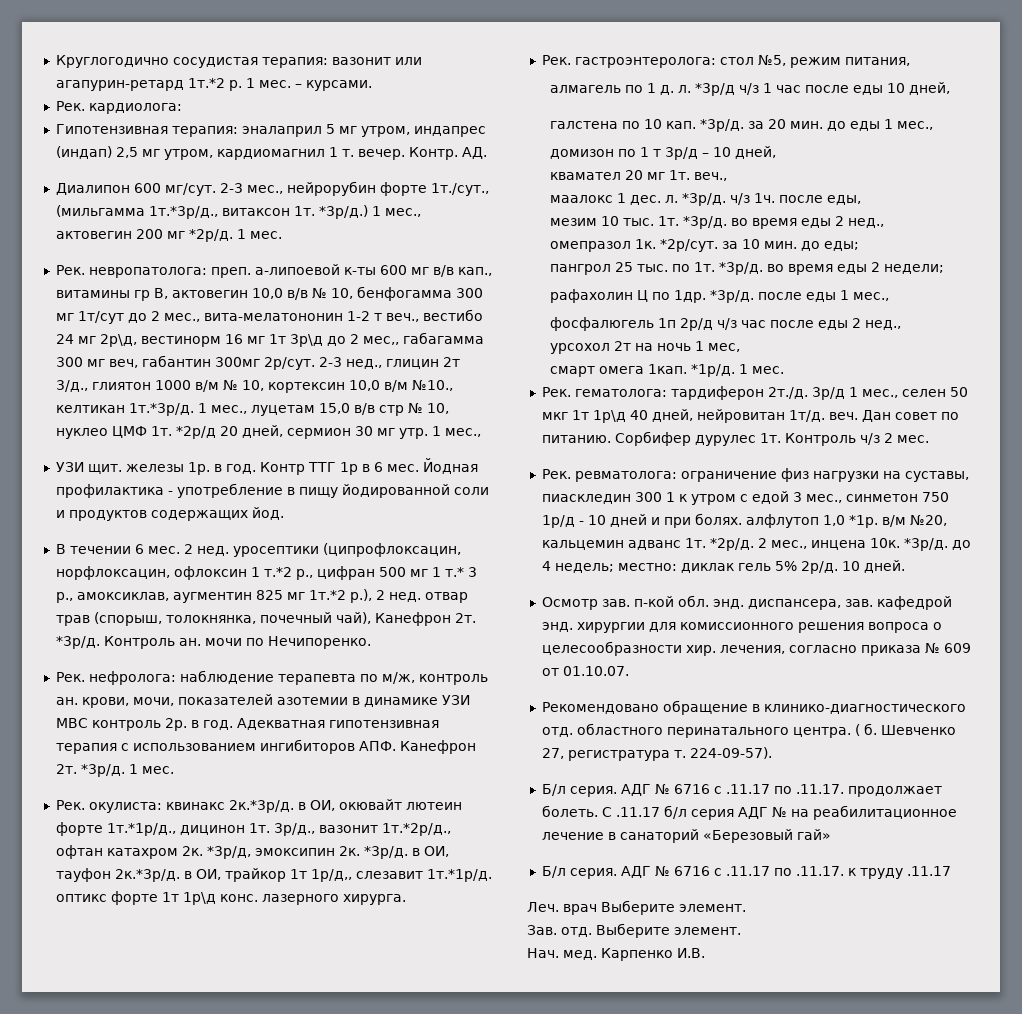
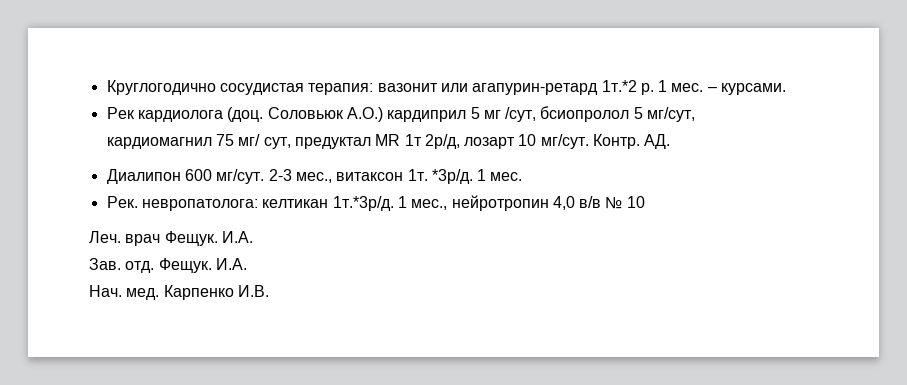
- Рек. кардиолога:
- Гипотензивная терапия: эналаприл 5 мг утром, индапрес (индап) 2,5 мг утром, кардиомагнил 1 т. вечер.
+ Рек кардиолога (доц. Соловьюк А.О.) кардиприл 5 мг /сут, бсиопролол 5 мг/сут, кардиомагнил 75 мг/ сут, предуктал MR 1т 2р/д, лозарт 10 мг/сут.
- 2-3 мес., нейрорубин форте 1т./сут., (мильгамма 1т.*3р/д., витаксон 1т. *3р/д.) 1 мес., актовегин 200 мг *2р/д. 1 мес.
- Рек. невропатолога: преп. а-липоевой к-ты 600 мг в/в кап., витамины гр В, актовегин 10,0 в/в № 10, бенфогамма 300 мг 1т/сут до 2 мес., вита-мелатононин 1-2 т веч., вестибо 24 мг 2р\д, вестинорм 16 мг 1т 3р\д до 2 мес,, габагамма 300 мг веч, габантин 300мг 2р/сут. 2-3 нед., глицин 2т 3/д., глиятон 1000 в/м № 10, кортексин 10,0 в/м №10., келтикан 1т.*3р/д. 1 мес., луцетам 15,0 в/в стр № 10, нуклео ЦМФ 1т. *2р/д 20 дней, сермион 30 мг утр. 1 мес.,
- УЗИ щит. железы 1р. в год. Контр ТТГ 1р в 6 мес. Йодная профилактика - употребление в пищу йодированной соли и продуктов содержащих йод.
- В течении 6 мес. 2 нед. уросептики (ципрофлоксацин, норфлоксацин, офлоксин 1 т.*2 р., цифран 500 мг 1 т.* 3 р., амоксиклав, аугментин 825 мг 1т.*2 р.), 2 нед. отвар трав (спорыш, толокнянка, почечный чай), Канефрон 2т. *3р/д. Контроль ан. мочи по Нечипоренко.
- Рек. нефролога: наблюдение терапевта по м/ж, контроль ан. крови, мочи, показателей азотемии в динамике УЗИ МВС контроль 2р. в год. Адекватная гипотензивная терапия с использованием ингибиторов АПФ. Канефрон 2т. *3р/д. 1 мес.
- Рек. окулиста: квинакс 2к.*3р/д. в ОИ, окювайт лютеин форте 1т.*1р/д., дицинон 1т. 3р/д., вазонит 1т.*2р/д., офтан катахром 2к. *3р/д, эмоксипин 2к. *3р/д. в ОИ, тауфон 2к.*3р/д. в ОИ, трайкор 1т 1р/д,, слезавит 1т.*1р/д. оптикс форте 1т 1р\д конс. лазерного хирурга.
- Рек. гастроэнтеролога: стол №5, режим питания,
- алмагель по 1 д. л. *3р/д ч/з 1 час после еды 10 дней,
- галстена по 10 кап. *3р/д. за 20 мин. до еды 1 мес.,
- домизон по 1 т 3р/д – 10 дней,
- квамател 20 мг 1т. веч.,
- маалокс 1 дес. л. *3р/д. ч/з 1ч. после еды,
- мезим 10 тыс. 1т. *3р/д. во время еды 2 нед.,
- омепразол 1к. *2р/сут. за 10 мин. до еды;
- пангрол 25 тыс. по 1т. *3р/д. во время еды 2 недели;
- рафахолин Ц по 1др. *3р/д. после еды 1 мес.,
- фосфалюгель 1п 2р/д ч/з час после еды 2 нед.,
- урсохол 2т на ночь 1 мес,
- смарт омега 1кап. *1р/д. 1 мес.
- Рек. гематолога: тардиферон 2т./д. 3р/д 1 мес., селен 50 мкг 1т 1р\д 40 дней, нейровитан 1т/д. веч. Дан совет по питанию. Сорбифер дурулес 1т. Контроль ч/з 2 мес.
- Рек. ревматолога: ограничение физ нагрузки на суставы, пиаскледин 300 1 к утром с едой 3 мес., синметон 750 1р/д - 10 дней и при болях. алфлутоп 1,0 *1р. в/м №20, кальцемин адванс 1т. *2р/д. 2 мес., инцена 10к. *3р/д. до 4 недель; местно: диклак гель 5% 2р/д. 10 дней.
- Осмотр зав. п-кой обл. энд. диспансера, зав. кафедрой энд. хирургии для комиссионного решения вопроса о целесообразности хир. лечения, согласно приказа № 609 от 01.10.07.
- Рекомендовано обращение в клинико-диагностического отд. областного перинатального центра. ( б. Шевченко 27, регистратура т. 224-09-57).
- Б/л серия. АДГ № 6716 с .11.17 по .11.17. продолжает болеть. С .11.17 б/л серия АДГ № на реабилитационное лечение в санаторий «Березовый гай»
- Б/л серия. АДГ № 6716 с .11.17 по .11.17. к труду .11.17
+ 2-3 мес., витаксон 1т. *3р/д. 1 мес.
+ Рек. невропатолога: келтикан 1т.*3р/д. 1 мес., нейротропин 4,0 в/в № 10
- Леч. врач Выберите элемент.
+ Леч. врач Фещук. И.А.
- Зав. отд. Выберите элемент.
+ Зав. отд. Фещук. И.А.

